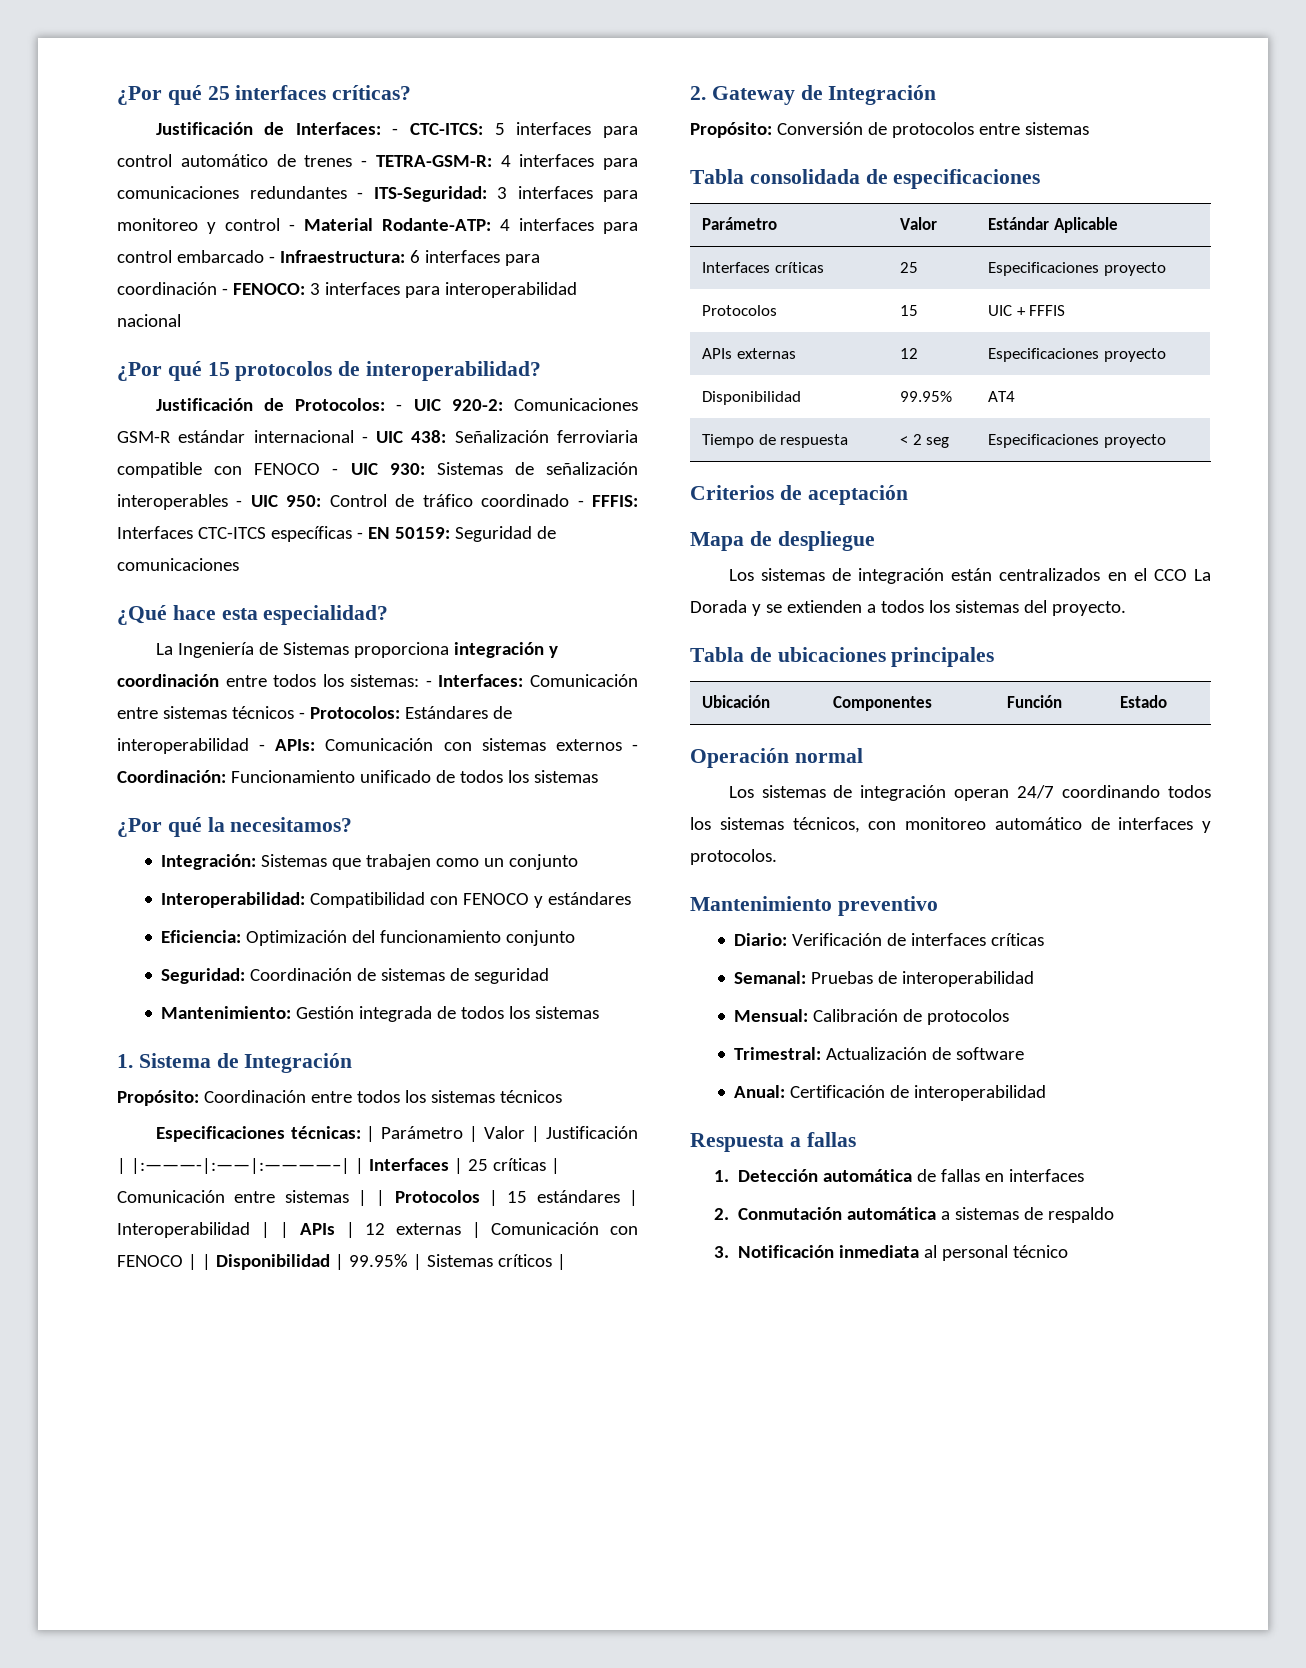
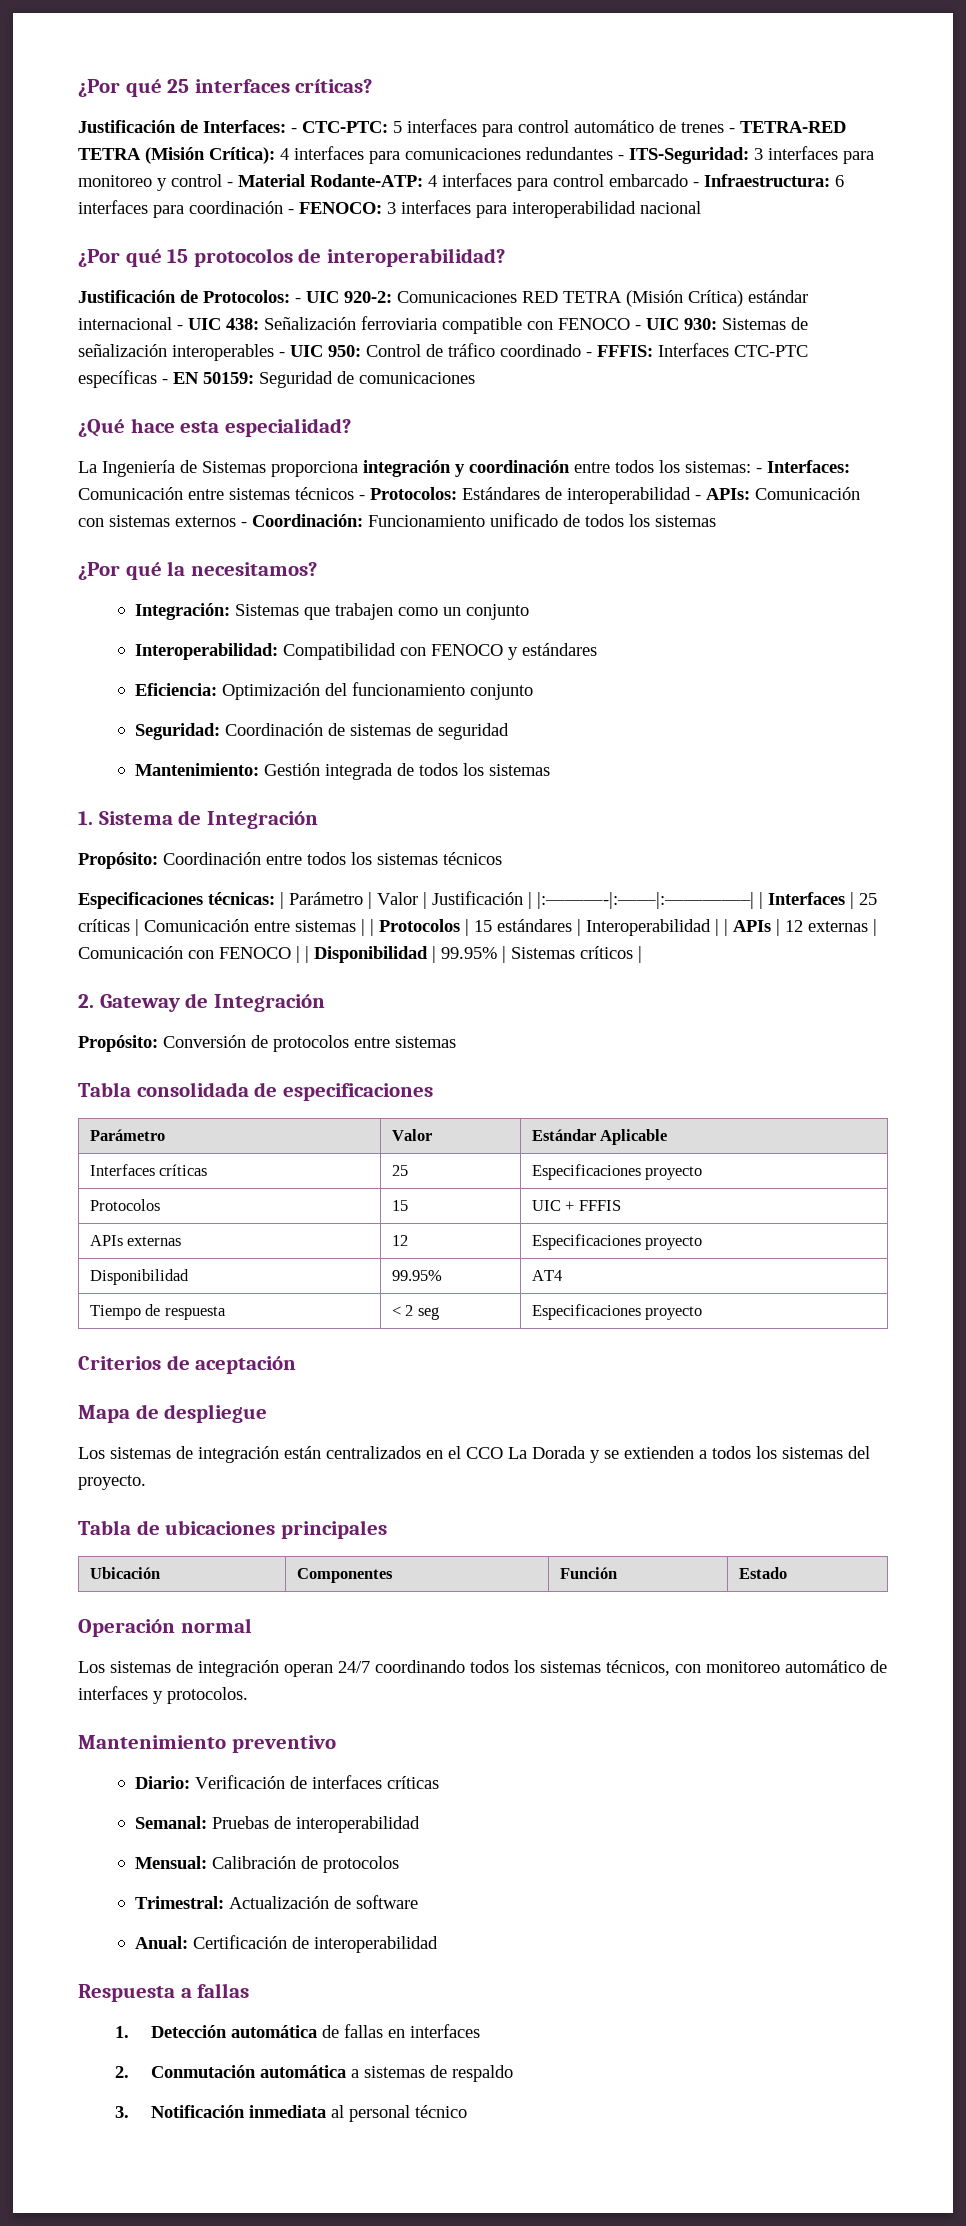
- Justificación de Interfaces: - CTC-ITCS: 5 interfaces para control automático de trenes - TETRA-GSM-R: 4 interfaces para comunicaciones redundantes - ITS-Seguridad: 3 interfaces para monitoreo y control - Material Rodante-ATP: 4 interfaces para control embarcado - Infraestructura: 6 interfaces para coordinación - FENOCO: 3 interfaces para interoperabilidad nacional
+ Justificación de Interfaces: - CTC-PTC: 5 interfaces para control automático de trenes - TETRA-RED TETRA (Misión Crítica): 4 interfaces para comunicaciones redundantes - ITS-Seguridad: 3 interfaces para monitoreo y control - Material Rodante-ATP: 4 interfaces para control embarcado - Infraestructura: 6 interfaces para coordinación - FENOCO: 3 interfaces para interoperabilidad nacional
- Justificación de Protocolos: - UIC 920-2: Comunicaciones GSM-R estándar internacional - UIC 438: Señalización ferroviaria compatible con FENOCO - UIC 930: Sistemas de señalización interoperables - UIC 950: Control de tráfico coordinado - FFFIS: Interfaces CTC-ITCS específicas - EN 50159: Seguridad de comunicaciones
+ Justificación de Protocolos: - UIC 920-2: Comunicaciones RED TETRA (Misión Crítica) estándar internacional - UIC 438: Señalización ferroviaria compatible con FENOCO - UIC 930: Sistemas de señalización interoperables - UIC 950: Control de tráfico coordinado - FFFIS: Interfaces CTC-PTC específicas - EN 50159: Seguridad de comunicaciones

